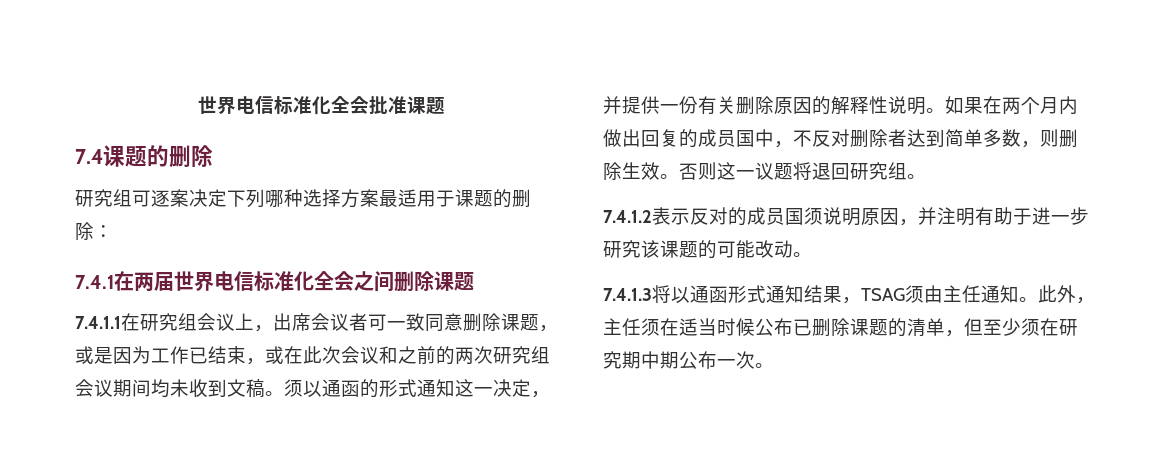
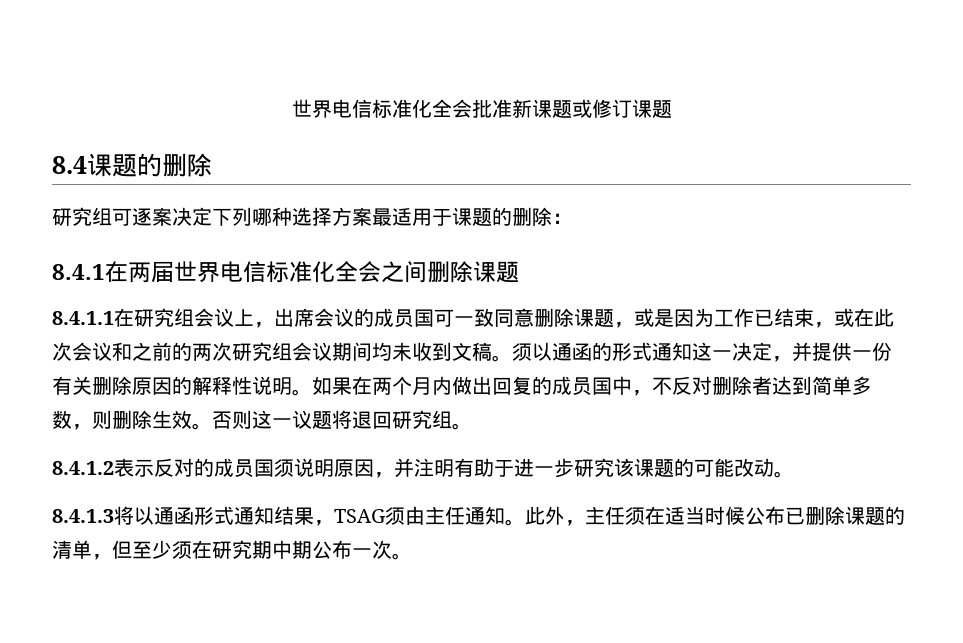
- 世界电信标准化全会批准课题
- 7.4课题的删除
+ 世界电信标准化全会批准新课题或修订课题
+ 8.4课题的删除
- 7.4.1在两届世界电信标准化全会之间删除课题
+ 8.4.1在两届世界电信标准化全会之间删除课题
- 7.4.1.1在研究组会议上，出席会议者可一致同意删除课题，或是因为工作已结束，或在此次会议和之前的两次研究组会议期间均未收到文稿。
+ 8.4.1.1在研究组会议上，出席会议的成员国可一致同意删除课题，或是因为工作已结束，或在此次会议和之前的两次研究组会议期间均未收到文稿。
- 7.4.1.2表示反对的成员国须说明原因，并注明有助于进一步研究该课题的可能改动。
+ 8.4.1.2表示反对的成员国须说明原因，并注明有助于进一步研究该课题的可能改动。
- 7.4.1.3将以通函形式通知结果，TSAG须由主任通知。
+ 8.4.1.3将以通函形式通知结果，TSAG须由主任通知。

